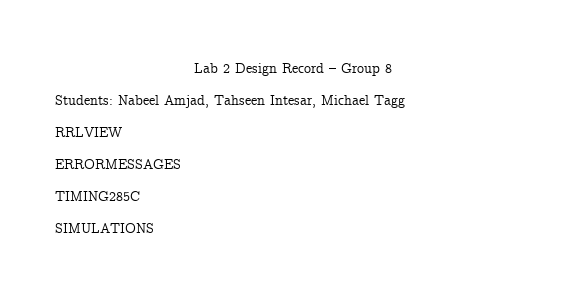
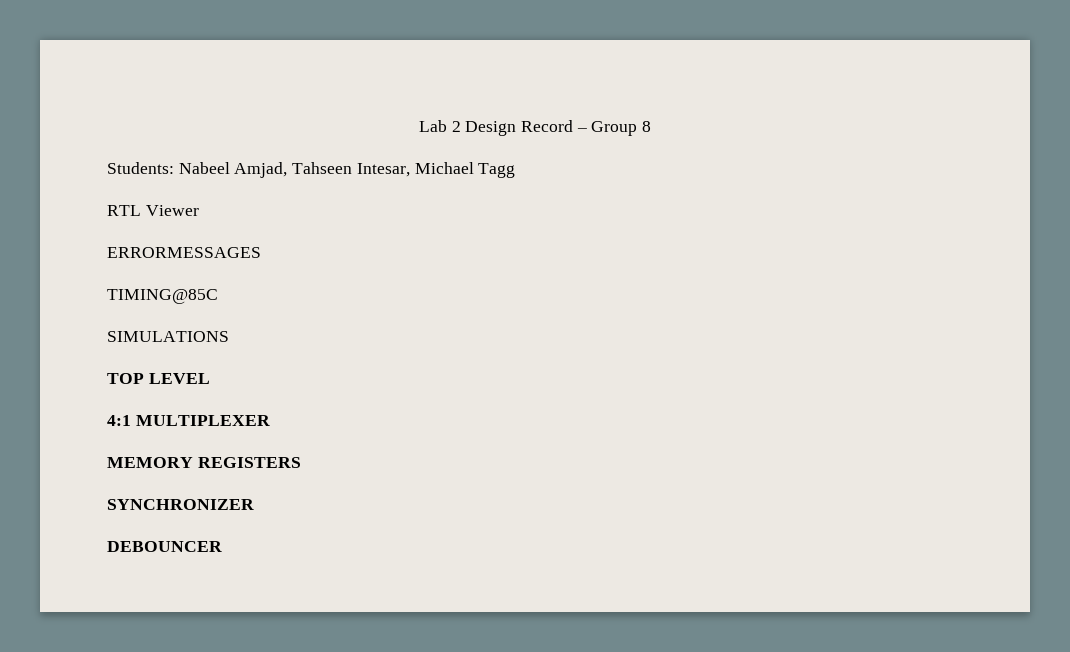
- RRLVIEW
+ RTL Viewer
- TIMING285C
+ TIMING@85C
+ TOP LEVEL
+ 4:1 MULTIPLEXER
+ MEMORY REGISTERS
+ SYNCHRONIZER
+ DEBOUNCER

